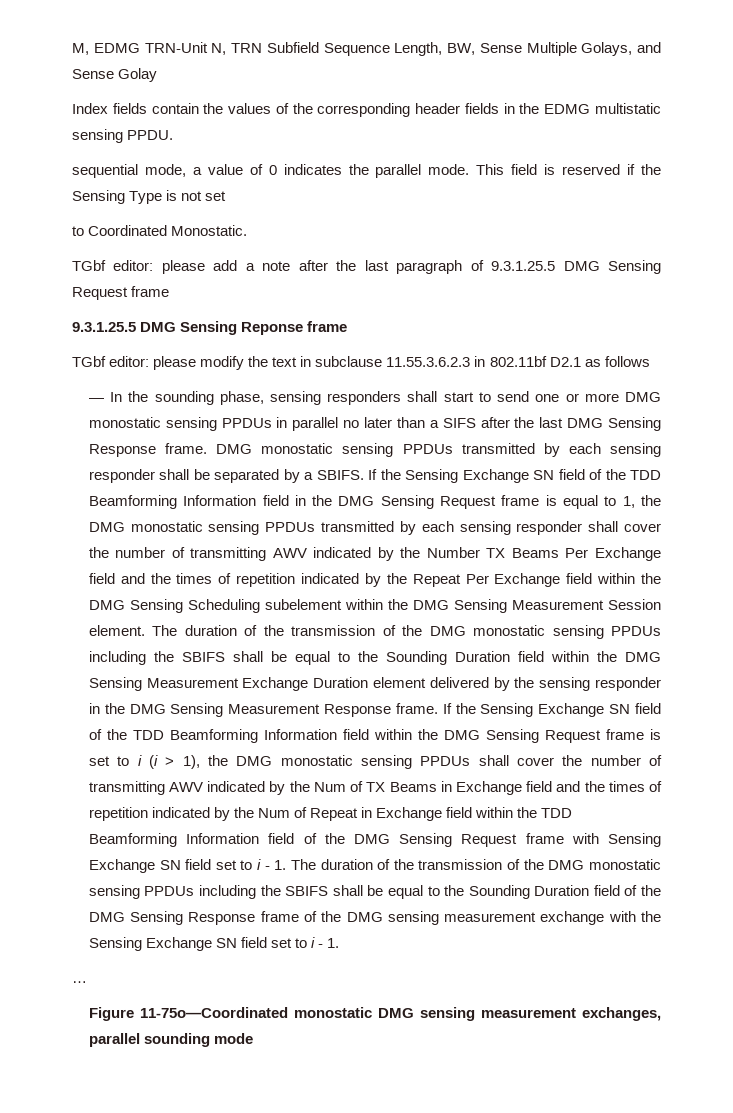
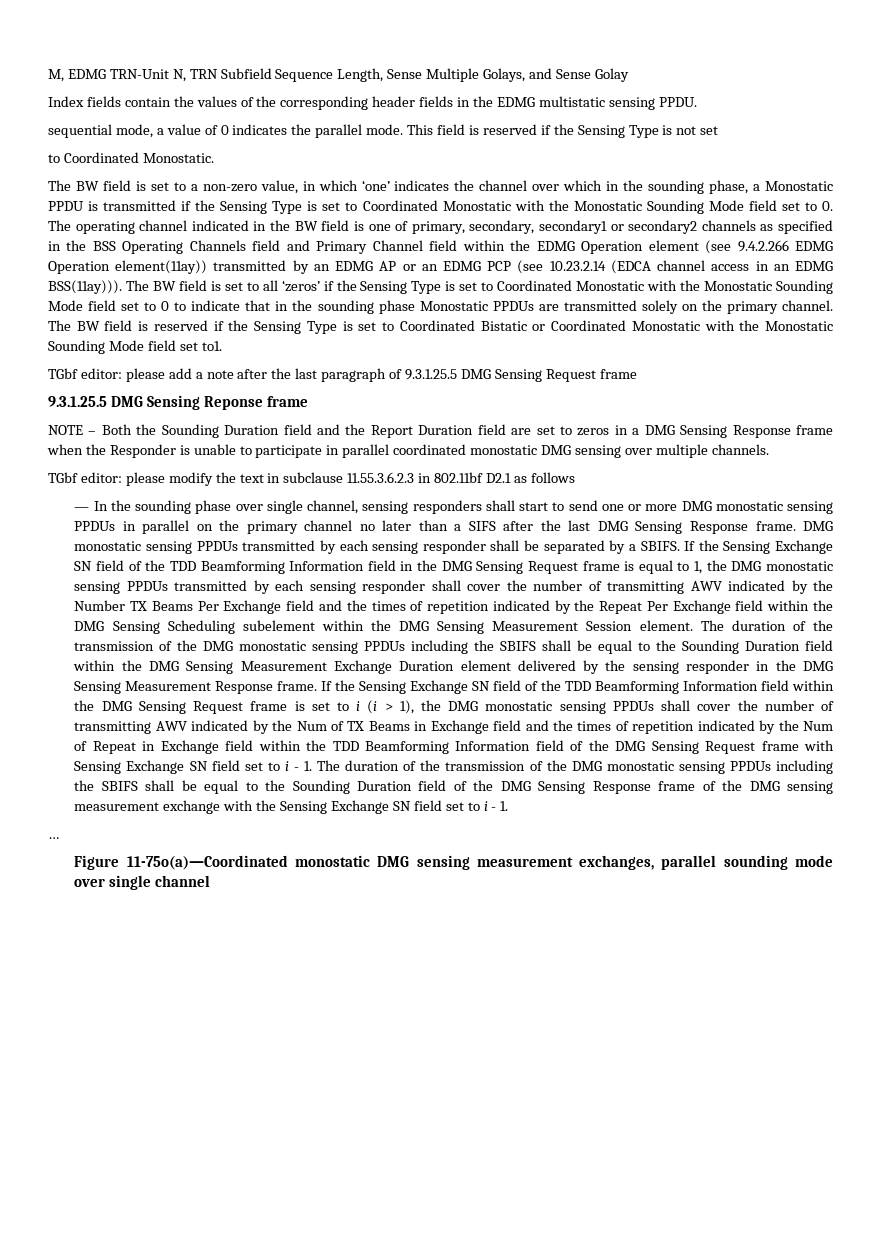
- M, EDMG TRN-Unit N, TRN Subfield Sequence Length, BW, Sense Multiple Golays, and Sense Golay
+ M, EDMG TRN-Unit N, TRN Subfield Sequence Length, Sense Multiple Golays, and Sense Golay
+ The BW field is set to a non-zero value, in which ‘one’ indicates the channel over which in the sounding phase, a Monostatic PPDU is transmitted if the Sensing Type is set to Coordinated Monostatic with the Monostatic Sounding Mode field set to 0. The operating channel indicated in the BW field is one of primary, secondary, secondary1 or secondary2 channels as specified in the BSS Operating Channels field and Primary Channel field within the EDMG Operation element (see 9.4.2.266 EDMG Operation element(11ay)) transmitted by an EDMG AP or an EDMG PCP (see 10.23.2.14 (EDCA channel access in an EDMG BSS(11ay))). The BW field is set to all ‘zeros’ if the Sensing Type is set to Coordinated Monostatic with the Monostatic Sounding Mode field set to 0 to indicate that in the sounding phase Monostatic PPDUs are transmitted solely on the primary channel. The BW field is reserved if the Sensing Type is set to Coordinated Bistatic or Coordinated Monostatic with the Monostatic Sounding Mode field set to1.
+ NOTE – Both the Sounding Duration field and the Report Duration field are set to zeros in a DMG Sensing Response frame when the Responder is unable to participate in parallel coordinated monostatic DMG sensing over multiple channels.
- — In the sounding phase, sensing responders shall start to send one or more DMG monostatic sensing PPDUs in parallel no later than a SIFS after the last DMG Sensing Response frame.
+ — In the sounding phase over single channel, sensing responders shall start to send one or more DMG monostatic sensing PPDUs in parallel on the primary channel no later than a SIFS after the last DMG Sensing Response frame.
- Figure 11-75o—Coordinated monostatic DMG sensing measurement exchanges, parallel sounding mode
+ Figure 11-75o(a)—Coordinated monostatic DMG sensing measurement exchanges, parallel sounding mode over single channel

